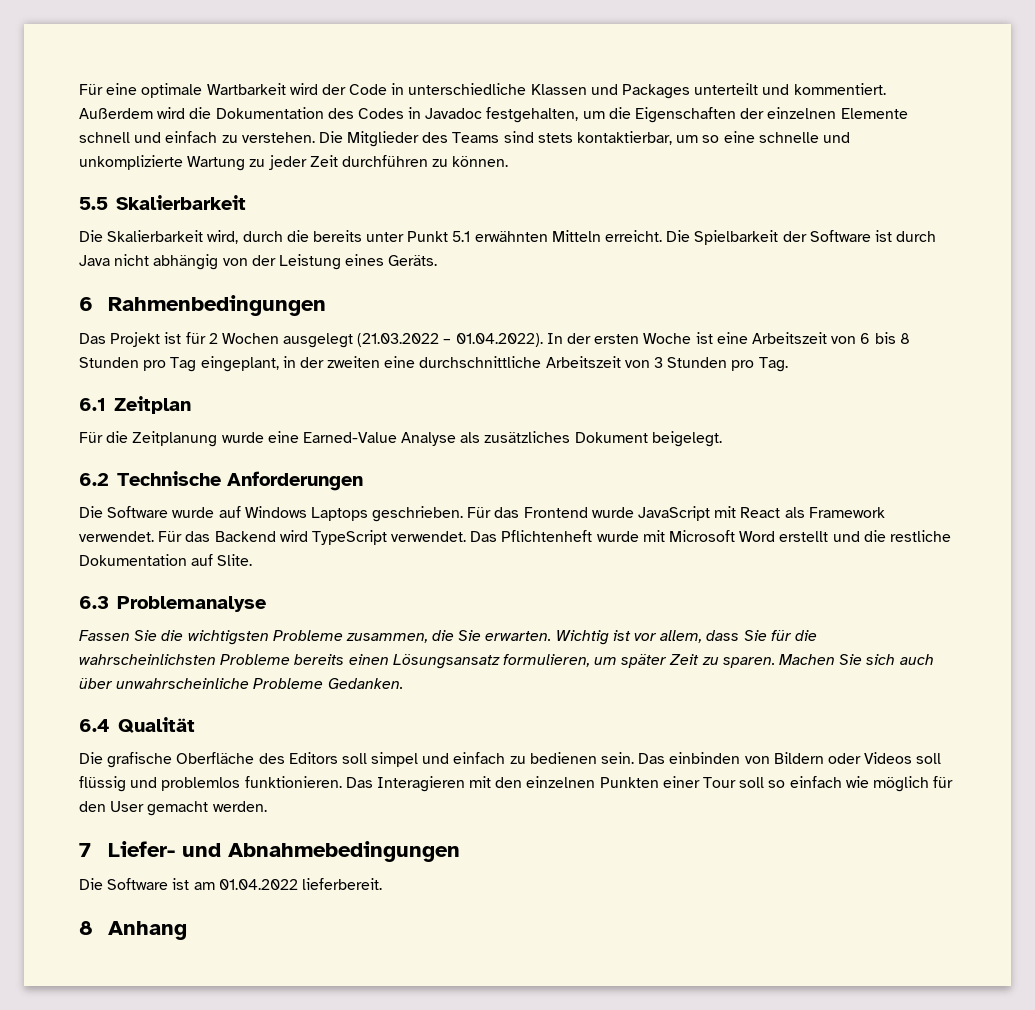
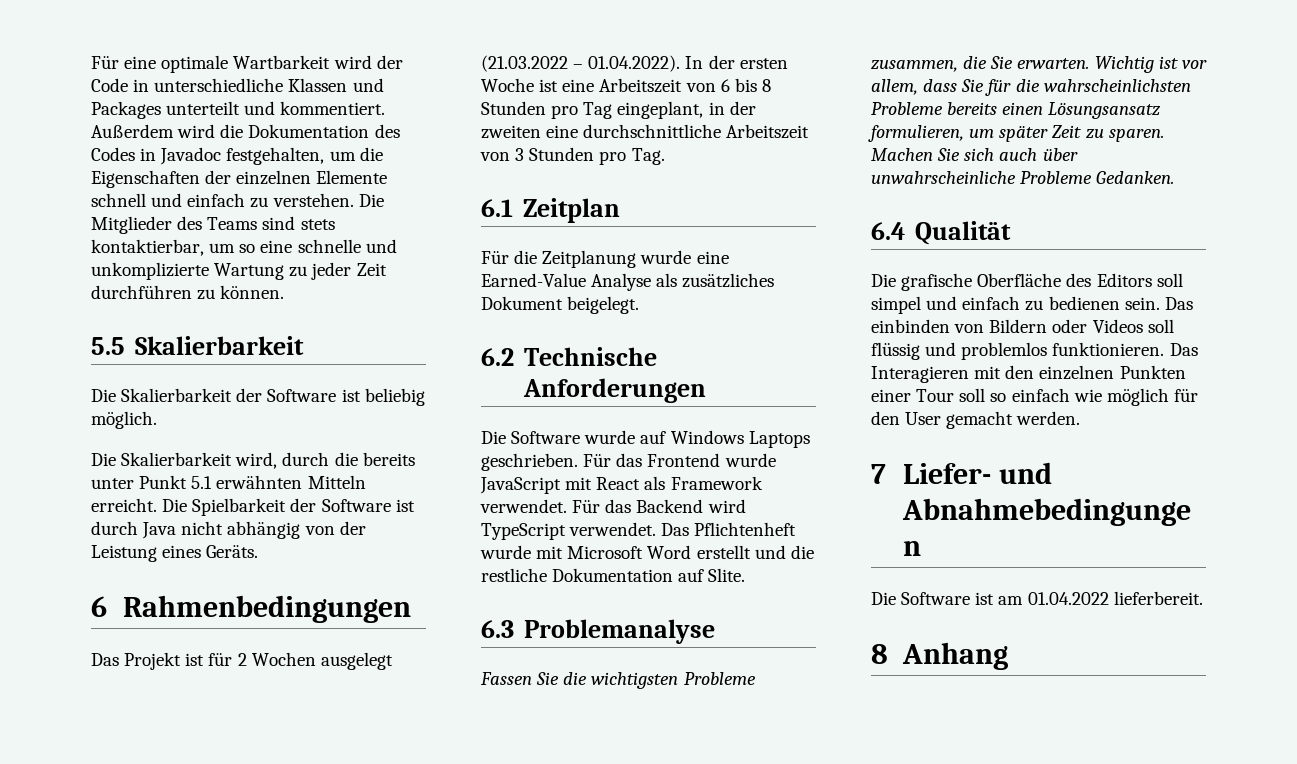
+ Die Skalierbarkeit der Software ist beliebig möglich.

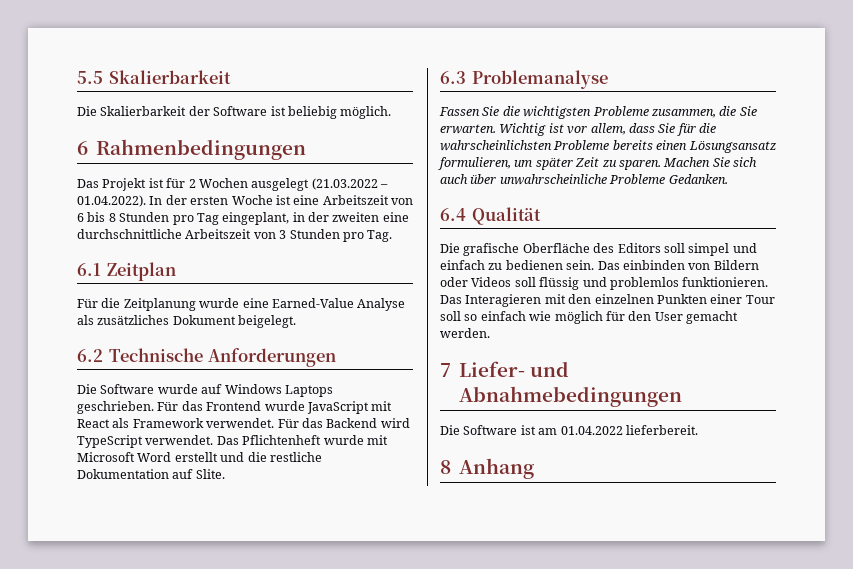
- Für eine optimale Wartbarkeit wird der Code in unterschiedliche Klassen und Packages unterteilt und kommentiert. Außerdem wird die Dokumentation des Codes in Javadoc festgehalten, um die Eigenschaften der einzelnen Elemente schnell und einfach zu verstehen. Die Mitglieder des Teams sind stets kontaktierbar, um so eine schnelle und unkomplizierte Wartung zu jeder Zeit durchführen zu können.
- Die Skalierbarkeit wird, durch die bereits unter Punkt 5.1 erwähnten Mitteln erreicht. Die Spielbarkeit der Software ist durch Java nicht abhängig von der Leistung eines Geräts.

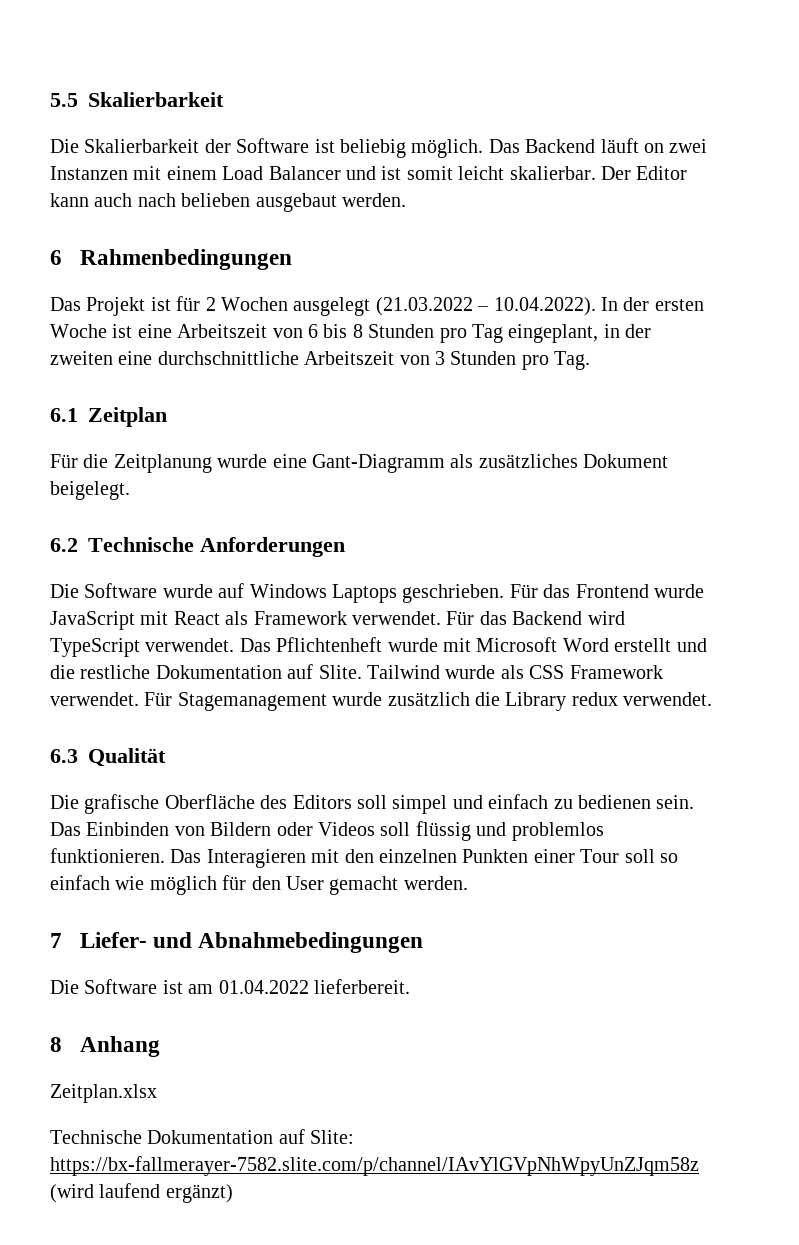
+ Das Backend läuft on zwei Instanzen mit einem Load Balancer und ist somit leicht skalierbar. Der Editor kann auch nach belieben ausgebaut werden.
- Das Projekt ist für 2 Wochen ausgelegt (21.03.2022 – 01.04.2022). In der ersten Woche ist eine Arbeitszeit von 6 bis 8 Stunden pro Tag eingeplant, in der zweiten eine durchschnittliche Arbeitszeit von 3 Stunden pro Tag.
+ Das Projekt ist für 2 Wochen ausgelegt (21.03.2022 – 10.04.2022). In der ersten Woche ist eine Arbeitszeit von 6 bis 8 Stunden pro Tag eingeplant, in der zweiten eine durchschnittliche Arbeitszeit von 3 Stunden pro Tag.
- Für die Zeitplanung wurde eine Earned-Value Analyse als zusätzliches Dokument beigelegt.
+ Für die Zeitplanung wurde eine Gant-Diagramm als zusätzliches Dokument beigelegt.
- Das Pflichtenheft wurde mit Microsoft Word erstellt und die restliche Dokumentation auf Slite.
- 6.3 Problemanalyse
- Fassen Sie die wichtigsten Probleme zusammen, die Sie erwarten. Wichtig ist vor allem, dass Sie für die wahrscheinlichsten Probleme bereits einen Lösungsansatz formulieren, um später Zeit zu sparen. Machen Sie sich auch über unwahrscheinliche Probleme Gedanken.
- 6.4 Qualität
+ Das Pflichtenheft wurde mit Microsoft Word erstellt und die restliche Dokumentation auf Slite. Tailwind wurde als CSS Framework verwendet. Für Stagemanagement wurde zusätzlich die Library redux verwendet.
+ 6.3 Qualität
- Das einbinden von Bildern oder Videos soll flüssig und problemlos funktionieren.
+ Das Einbinden von Bildern oder Videos soll flüssig und problemlos funktionieren.
+ Zeitplan.xlsx
+ Technische Dokumentation auf Slite: https://bx-fallmerayer-7582.slite.com/p/channel/IAvYlGVpNhWpyUnZJqm58z (wird laufend ergänzt)

